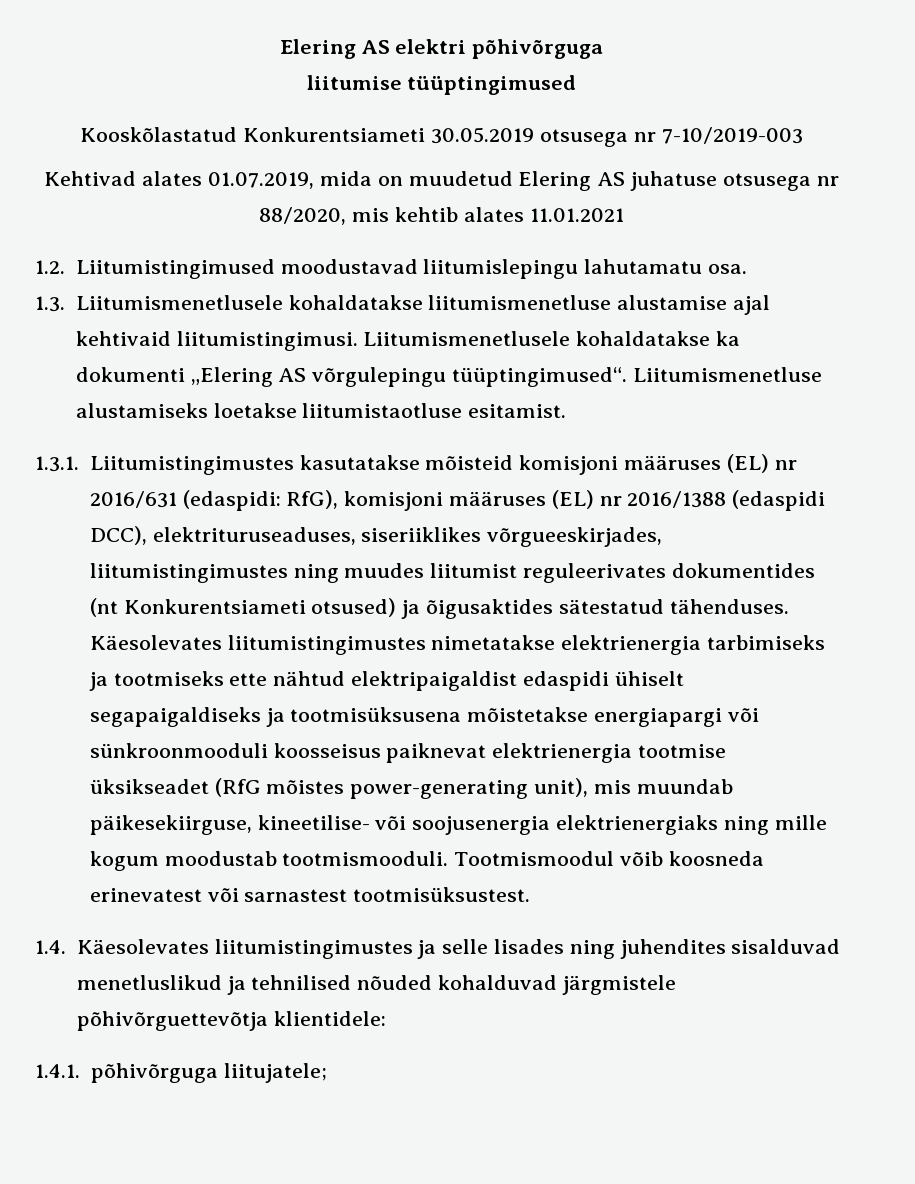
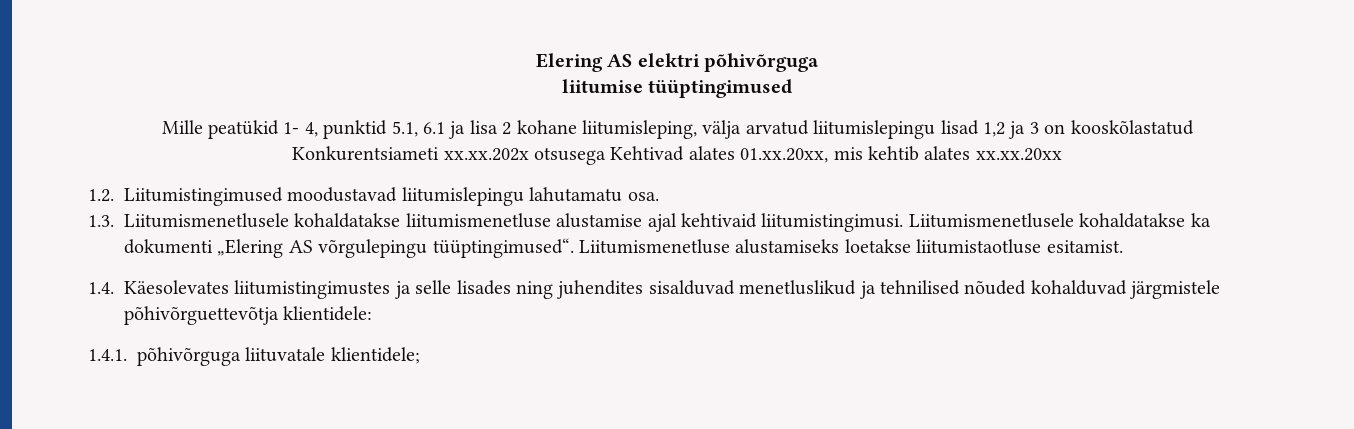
- Kooskõlastatud Konkurentsiameti 30.05.2019 otsusega nr 7-10/2019-003
- Kehtivad alates 01.07.2019, mida on muudetud Elering AS juhatuse otsusega nr 88/2020, mis kehtib alates 11.01.2021
+ Mille peatükid 1- 4, punktid 5.1, 6.1 ja lisa 2 kohane liitumisleping, välja arvatud liitumislepingu lisad 1,2 ja 3 on kooskõlastatud Konkurentsiameti xx.xx.202x otsusega Kehtivad alates 01.xx.20xx, mis kehtib alates xx.xx.20xx
- 1.3.1. Liitumistingimustes kasutatakse mõisteid komisjoni määruses (EL) nr 2016/631 (edaspidi: RfG), komisjoni määruses (EL) nr 2016/1388 (edaspidi DCC), elektrituruseaduses, siseriiklikes võrgueeskirjades, liitumistingimustes ning muudes liitumist reguleerivates dokumentides (nt Konkurentsiameti otsused) ja õigusaktides sätestatud tähenduses. Käesolevates liitumistingimustes nimetatakse elektrienergia tarbimiseks ja tootmiseks ette nähtud elektripaigaldist edaspidi ühiselt segapaigaldiseks ja tootmisüksusena mõistetakse energiapargi või sünkroonmooduli koosseisus paiknevat elektrienergia tootmise üksikseadet (RfG mõistes power-generating unit), mis muundab päikesekiirguse, kineetilise- või soojusenergia elektrienergiaks ning mille kogum moodustab tootmismooduli. Tootmismoodul võib koosneda erinevatest või sarnastest tootmisüksustest.
- 1.4.1. põhivõrguga liitujatele;
+ 1.4.1. põhivõrguga liituvatale klientidele;

